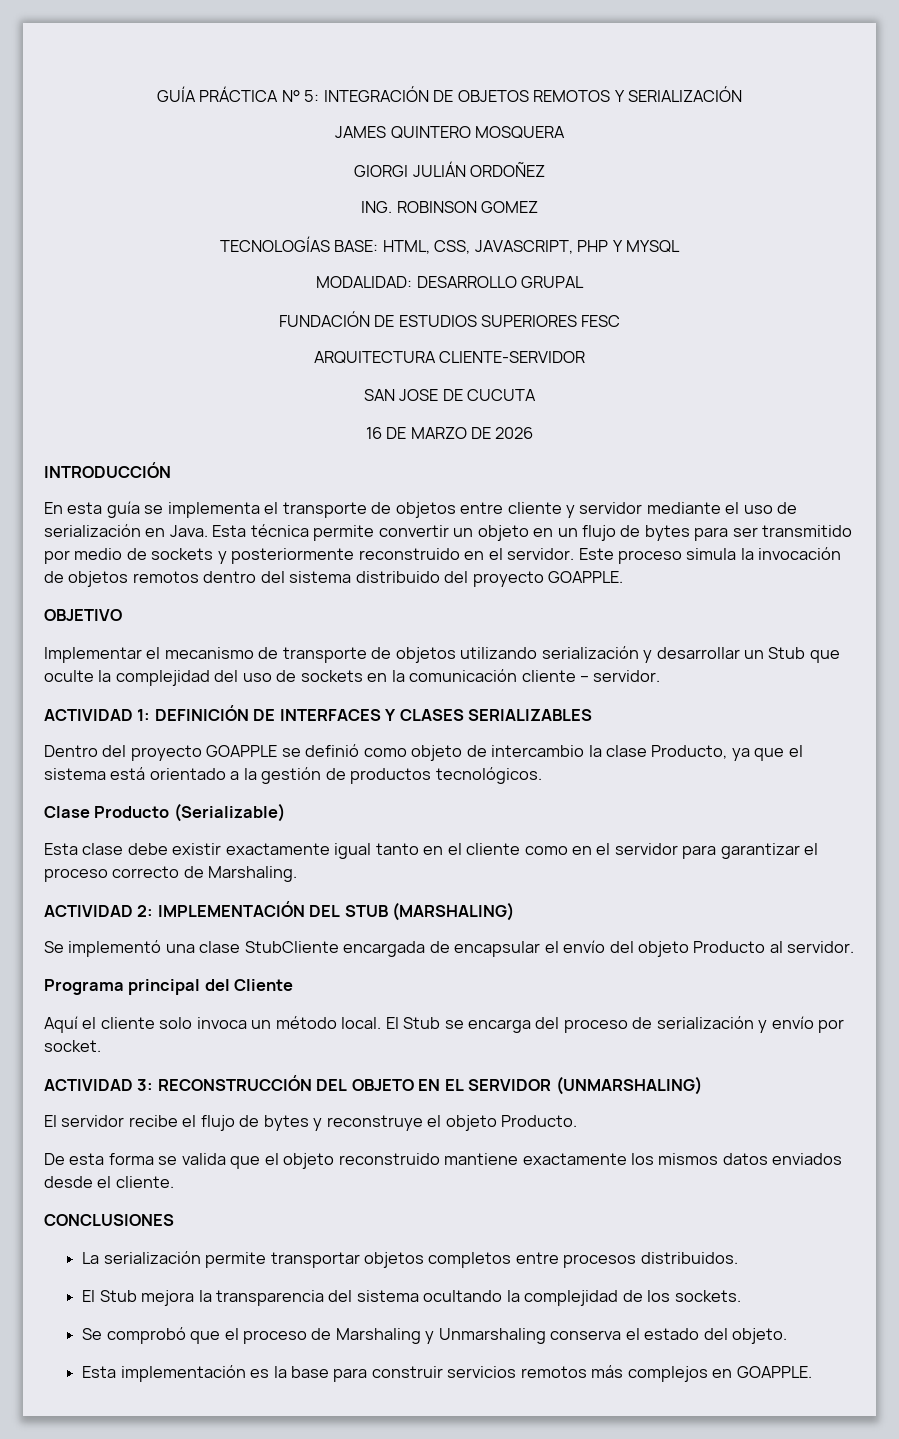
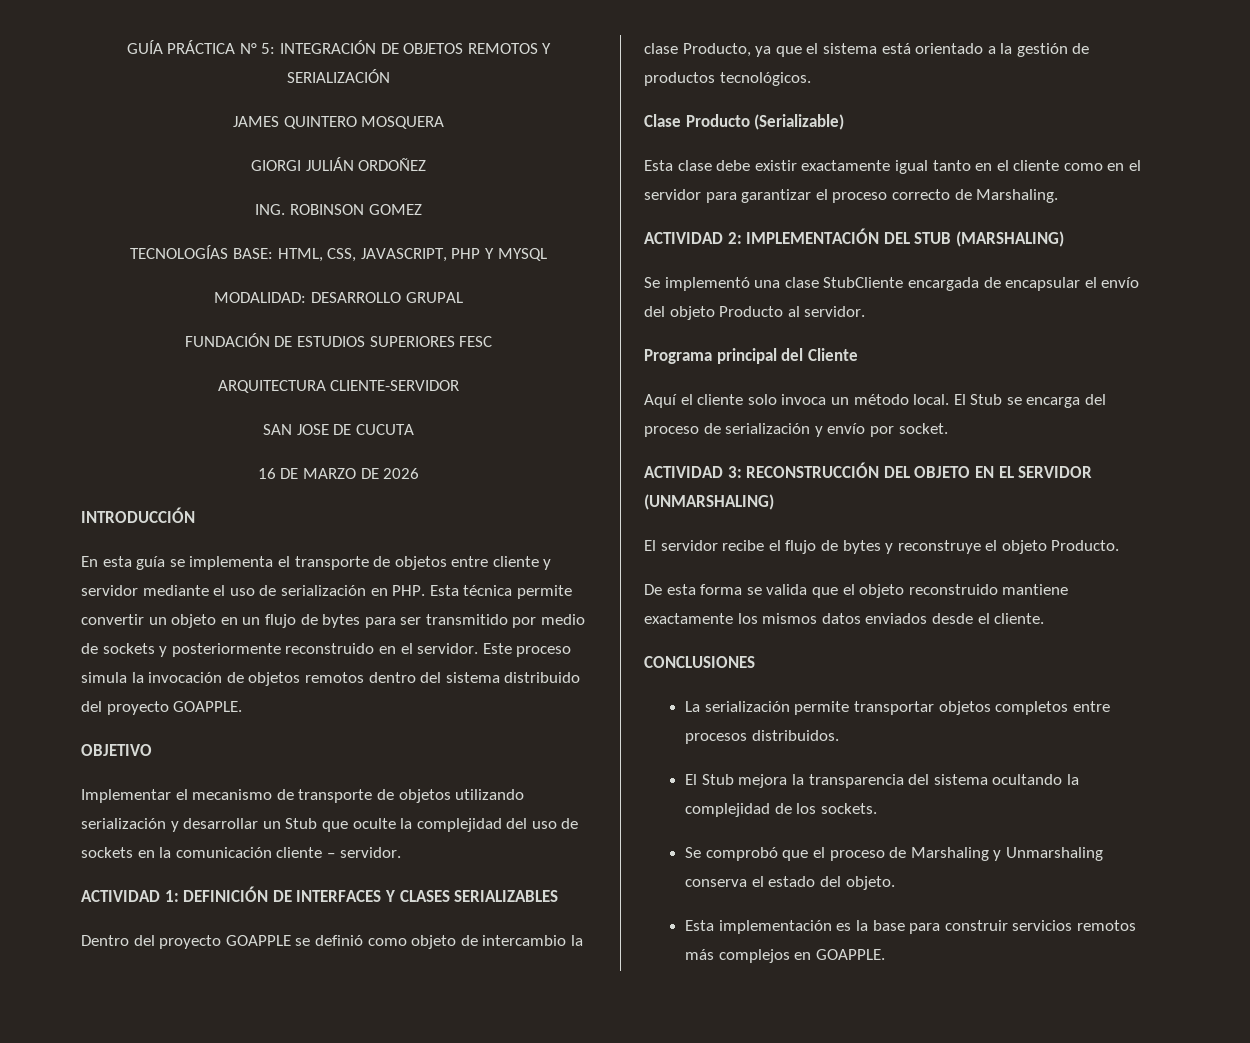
- En esta guía se implementa el transporte de objetos entre cliente y servidor mediante el uso de serialización en Java. Esta técnica permite convertir un objeto en un flujo de bytes para ser transmitido por medio de sockets y posteriormente reconstruido en el servidor.
+ En esta guía se implementa el transporte de objetos entre cliente y servidor mediante el uso de serialización en PHP. Esta técnica permite convertir un objeto en un flujo de bytes para ser transmitido por medio de sockets y posteriormente reconstruido en el servidor.

